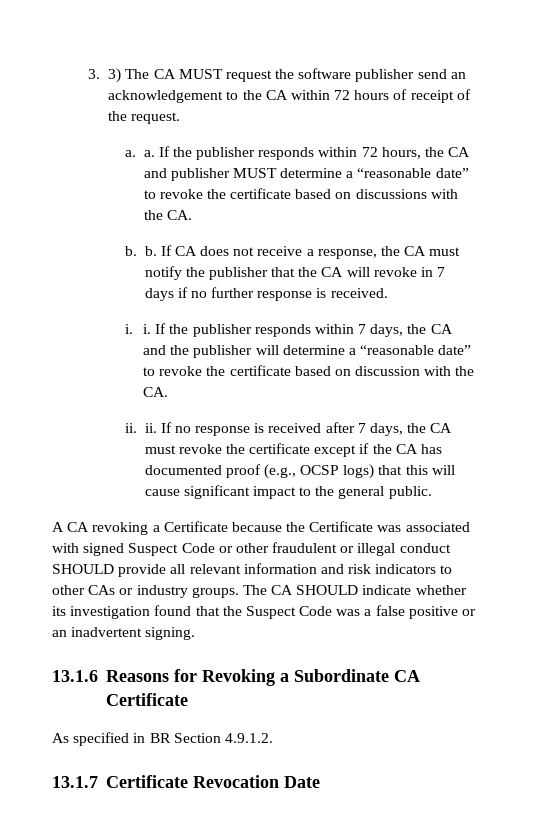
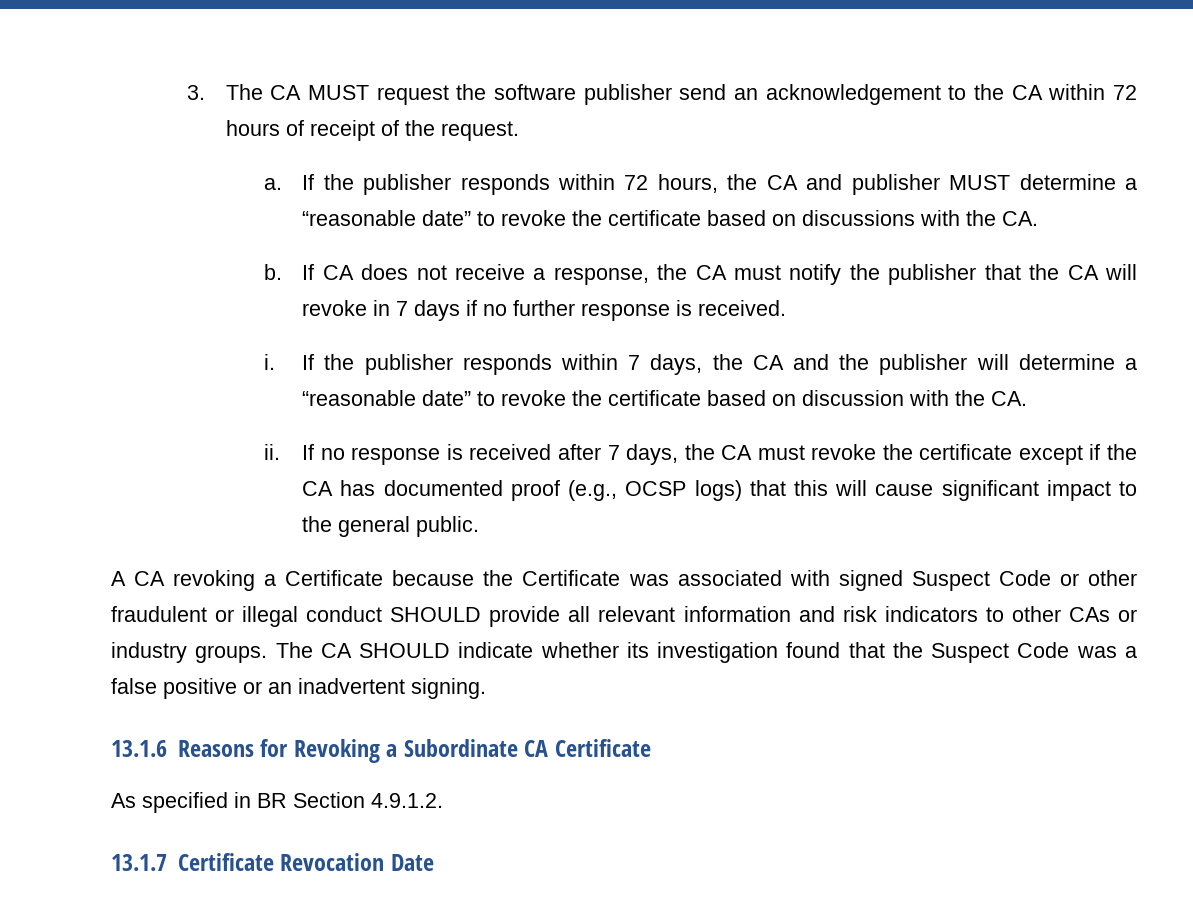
- 3. 3) The CA MUST request the software publisher send an acknowledgement to the CA within 72 hours of receipt of the request.
+ 3. The CA MUST request the software publisher send an acknowledgement to the CA within 72 hours of receipt of the request.
- a. a.
+ a.
- b. b.
+ b.
- i. i.
+ i.
- ii. ii.
+ ii.

